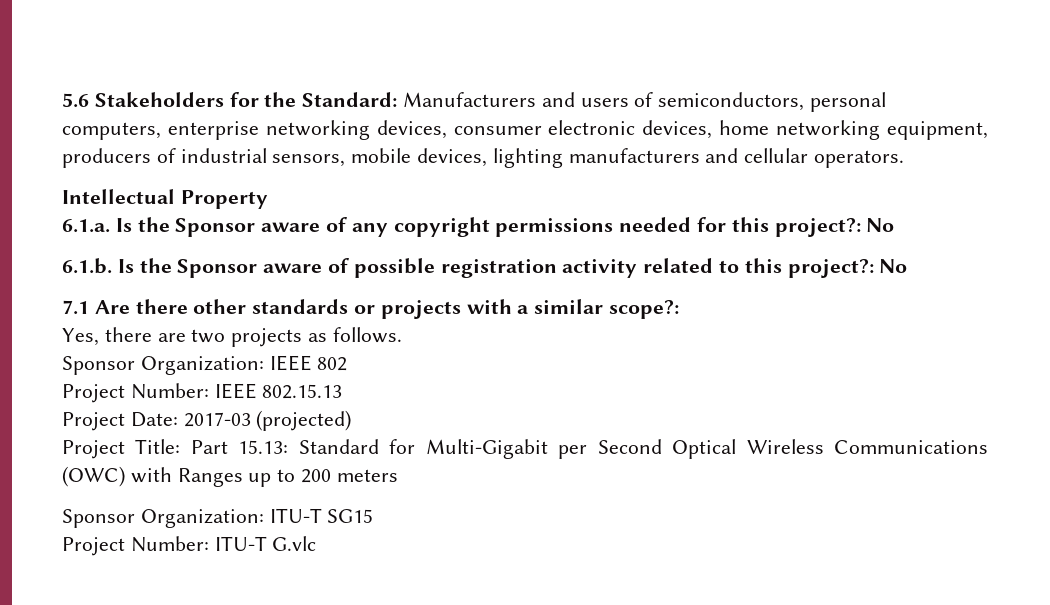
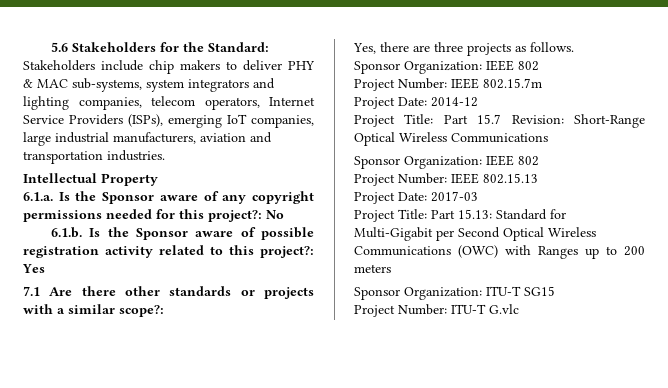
- 5.6 Stakeholders for the Standard: Manufacturers and users of semiconductors, personal computers, enterprise networking devices, consumer electronic devices, home networking equipment, producers of industrial sensors, mobile devices, lighting manufacturers and cellular operators.
+ 5.6 Stakeholders for the Standard: Stakeholders include chip makers to deliver PHY & MAC sub-systems, system integrators and lighting companies, telecom operators, Internet Service Providers (ISPs), emerging IoT companies, large industrial manufacturers, aviation and transportation industries.
- 6.1.b. Is the Sponsor aware of possible registration activity related to this project?: No
+ 6.1.b. Is the Sponsor aware of possible registration activity related to this project?: Yes
- Yes, there are two projects as follows.
+ Yes, there are three projects as follows.
+ Project Number: IEEE 802.15.7m
+ Project Date: 2014-12
+ Project Title: Part 15.7 Revision: Short-Range Optical Wireless Communications
+ Sponsor Organization: IEEE 802
- Project Date: 2017-03 (projected)
+ Project Date: 2017-03

